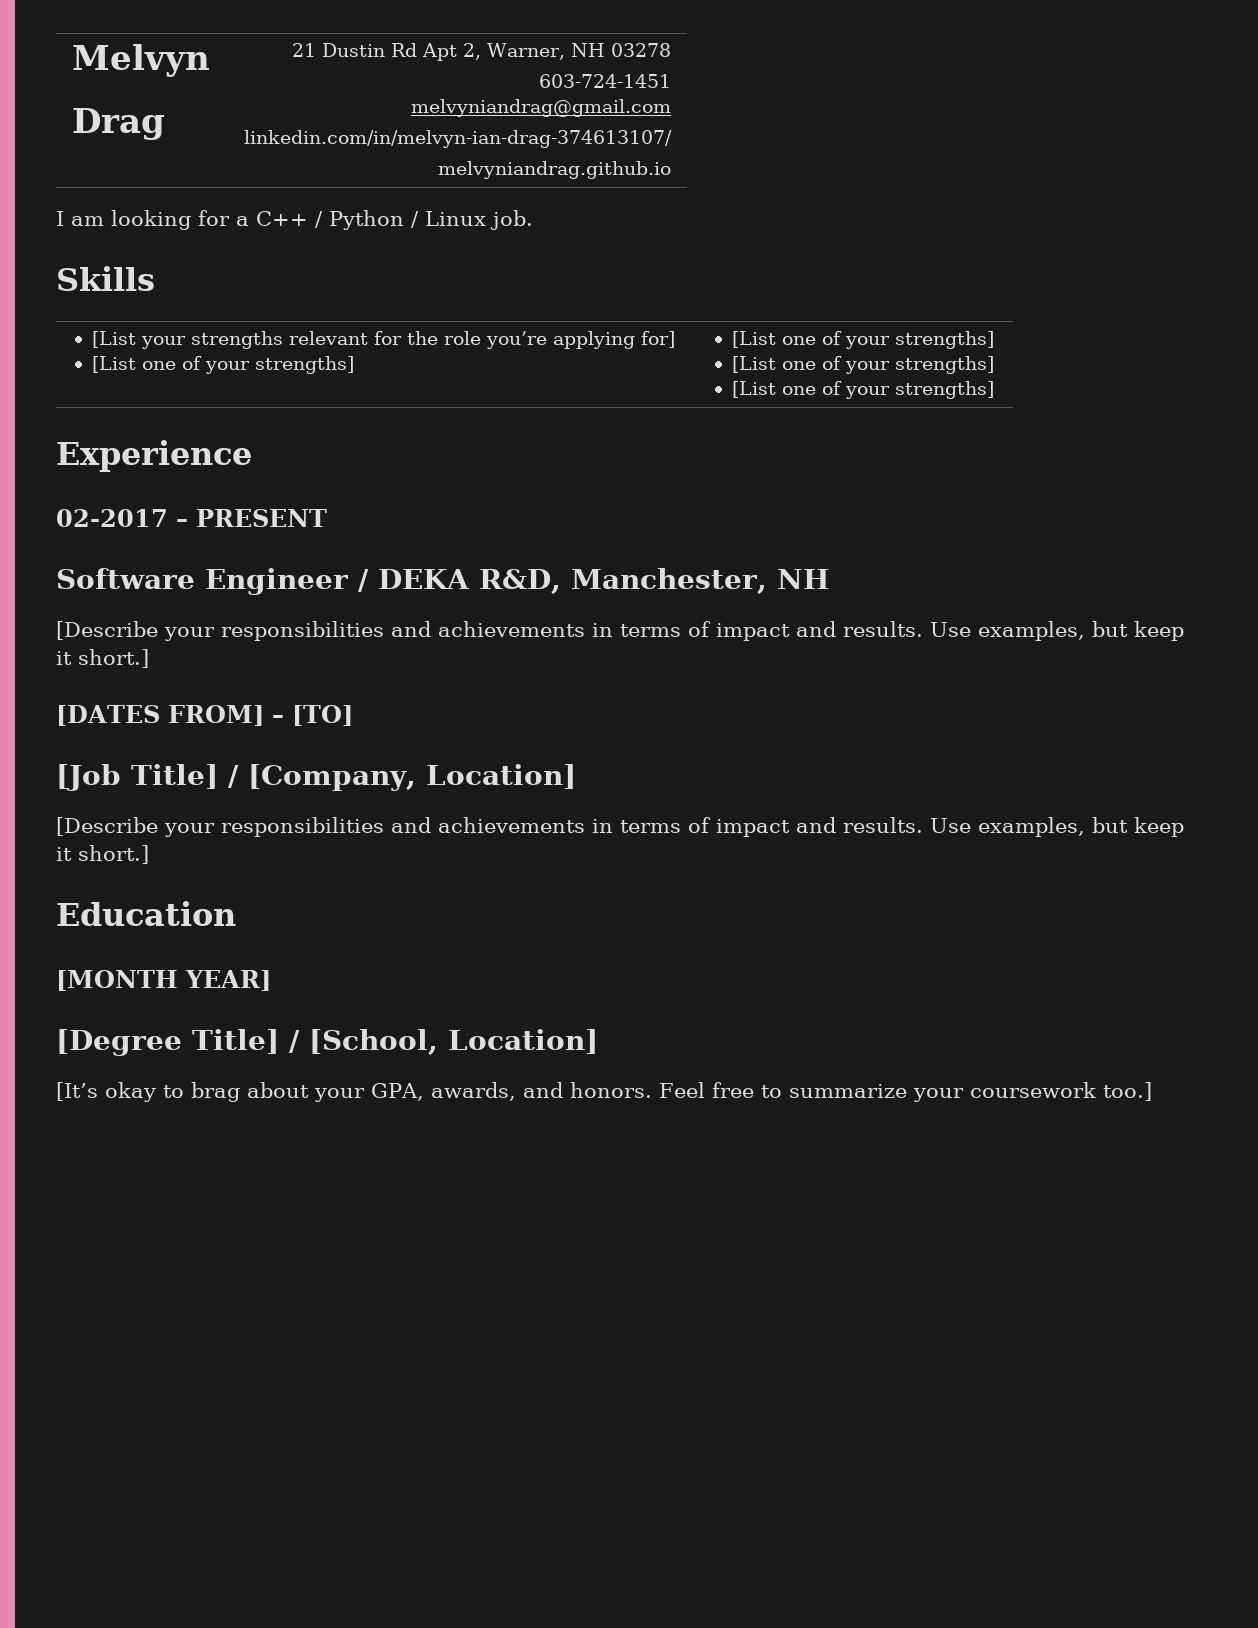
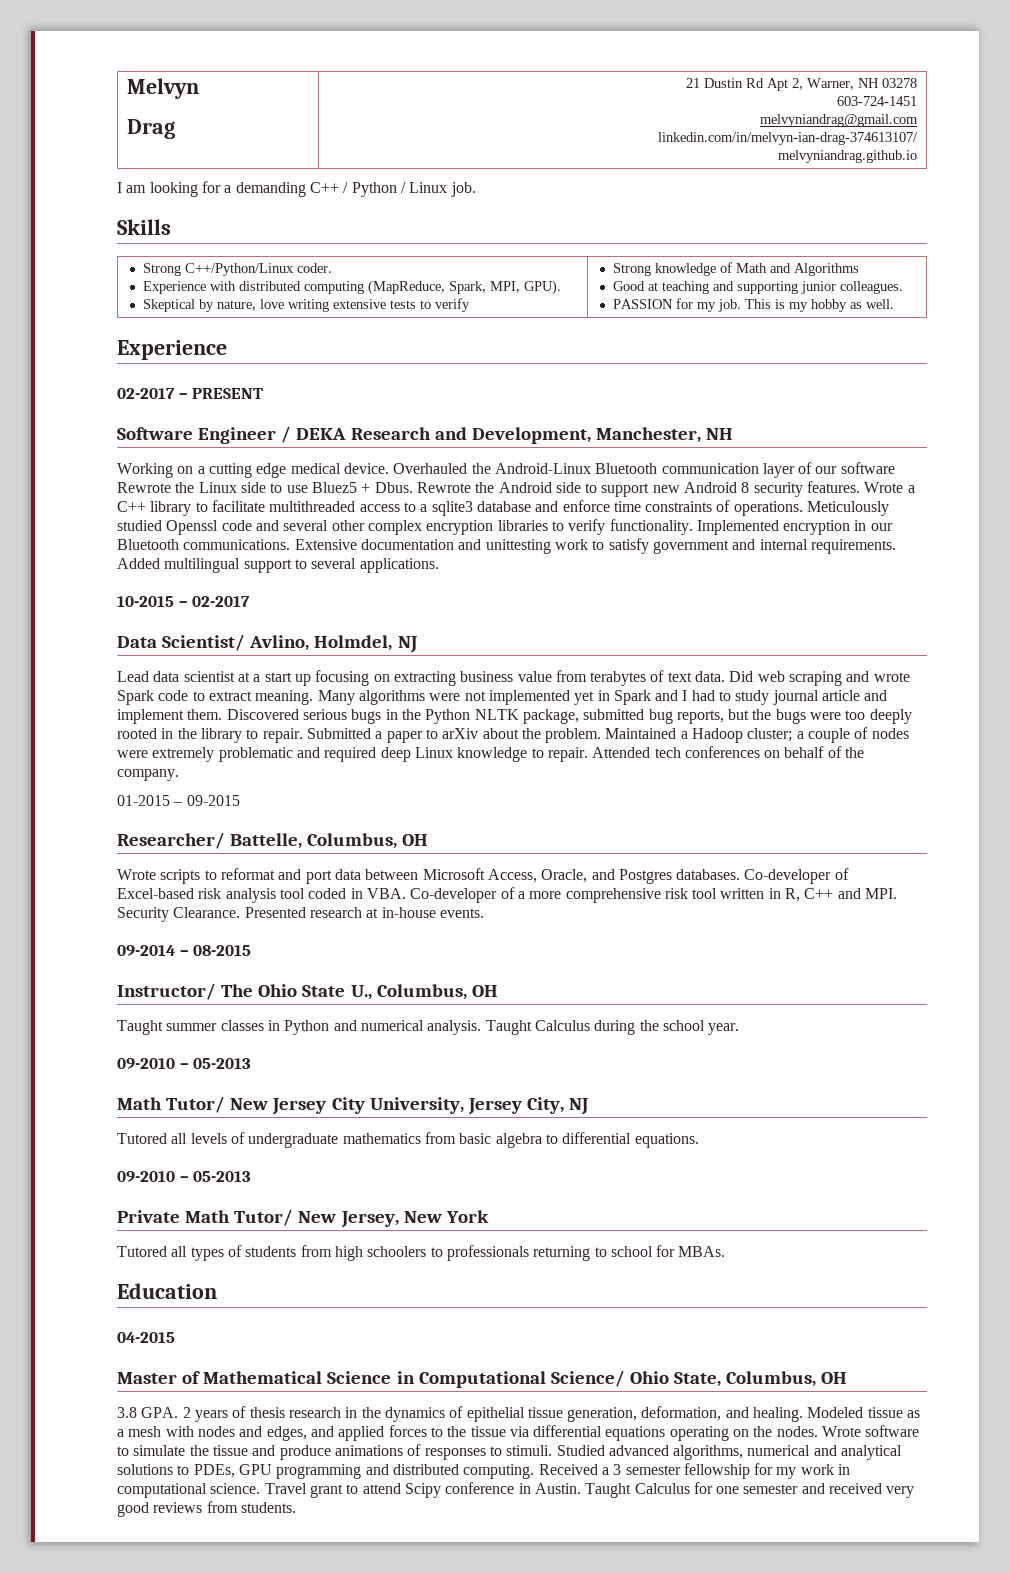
- I am looking for a C++ / Python / Linux job.
+ I am looking for a demanding C++ / Python / Linux job.
- [List your strengths relevant for the role you’re applying for]
- [List one of your strengths] | [List one of your strengths]
- [List one of your strengths]
- [List one of your strengths]
+ Strong C++/Python/Linux coder.
+ Experience with distributed computing (MapReduce, Spark, MPI, GPU).
+ Skeptical by nature, love writing extensive tests to verify | Strong knowledge of Math and Algorithms
+ Good at teaching and supporting junior colleagues.
+ PASSION for my job. This is my hobby as well.
- Software Engineer / DEKA R&D, Manchester, NH
- [Describe your responsibilities and achievements in terms of impact and results. Use examples, but keep it short.]
- [DATES FROM] – [TO]
- [Job Title] / [Company, Location]
- [Describe your responsibilities and achievements in terms of impact and results. Use examples, but keep it short.]
+ Software Engineer / DEKA Research and Development, Manchester, NH
+ Working on a cutting edge medical device. Overhauled the Android-Linux Bluetooth communication layer of our software Rewrote the Linux side to use Bluez5 + Dbus. Rewrote the Android side to support new Android 8 security features. Wrote a C++ library to facilitate multithreaded access to a sqlite3 database and enforce time constraints of operations. Meticulously studied Openssl code and several other complex encryption libraries to verify functionality. Implemented encryption in our Bluetooth communications. Extensive documentation and unittesting work to satisfy government and internal requirements. Added multilingual support to several applications.
+ 10-2015 – 02-2017
+ Data Scientist/ Avlino, Holmdel, NJ
+ Lead data scientist at a start up focusing on extracting business value from terabytes of text data. Did web scraping and wrote Spark code to extract meaning. Many algorithms were not implemented yet in Spark and I had to study journal article and implement them. Discovered serious bugs in the Python NLTK package, submitted bug reports, but the bugs were too deeply rooted in the library to repair. Submitted a paper to arXiv about the problem. Maintained a Hadoop cluster; a couple of nodes were extremely problematic and required deep Linux knowledge to repair. Attended tech conferences on behalf of the company.
+ 01-2015 – 09-2015
+ Researcher/ Battelle, Columbus, OH
+ Wrote scripts to reformat and port data between Microsoft Access, Oracle, and Postgres databases. Co-developer of Excel-based risk analysis tool coded in VBA. Co-developer of a more comprehensive risk tool written in R, C++ and MPI. Security Clearance. Presented research at in-house events.
+ 09-2014 – 08-2015
+ Instructor/ The Ohio State U., Columbus, OH
+ Taught summer classes in Python and numerical analysis. Taught Calculus during the school year.
+ 09-2010 – 05-2013
+ Math Tutor/ New Jersey City University, Jersey City, NJ
+ Tutored all levels of undergraduate mathematics from basic algebra to differential equations.
+ 09-2010 – 05-2013
+ Private Math Tutor/ New Jersey, New York
+ Tutored all types of students from high schoolers to professionals returning to school for MBAs.
  Education
- [MONTH YEAR]
- [Degree Title] / [School, Location]
- [It’s okay to brag about your GPA, awards, and honors. Feel free to summarize your coursework too.]
+ 04-2015
+ Master of Mathematical Science in Computational Science/ Ohio State, Columbus, OH
+ 3.8 GPA. 2 years of thesis research in the dynamics of epithelial tissue generation, deformation, and healing. Modeled tissue as a mesh with nodes and edges, and applied forces to the tissue via differential equations operating on the nodes. Wrote software to simulate the tissue and produce animations of responses to stimuli. Studied advanced algorithms, numerical and analytical solutions to PDEs, GPU programming and distributed computing. Received a 3 semester fellowship for my work in computational science. Travel grant to attend Scipy conference in Austin. Taught Calculus for one semester and received very good reviews from students.

